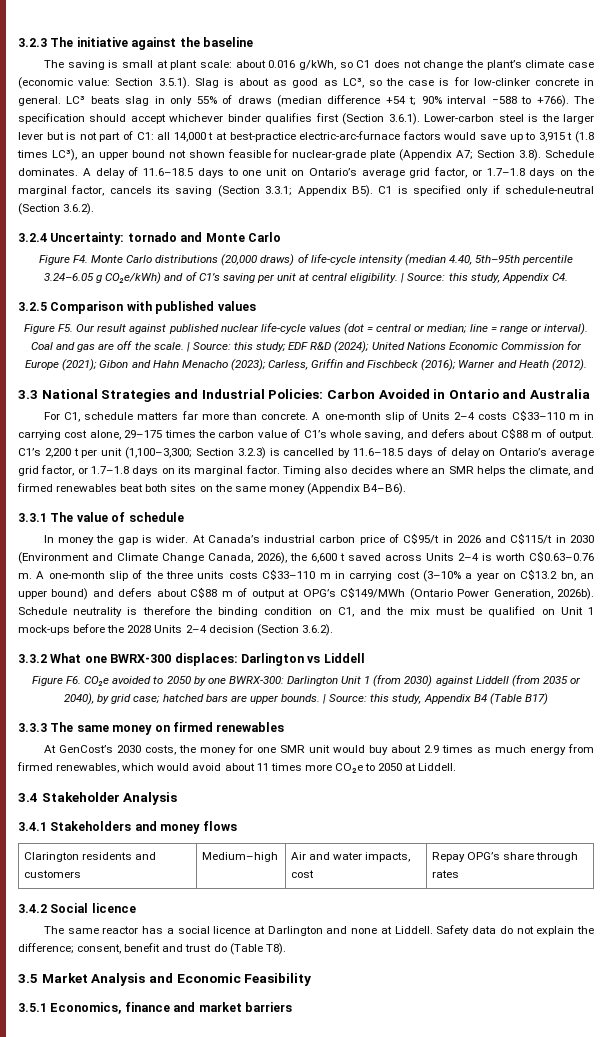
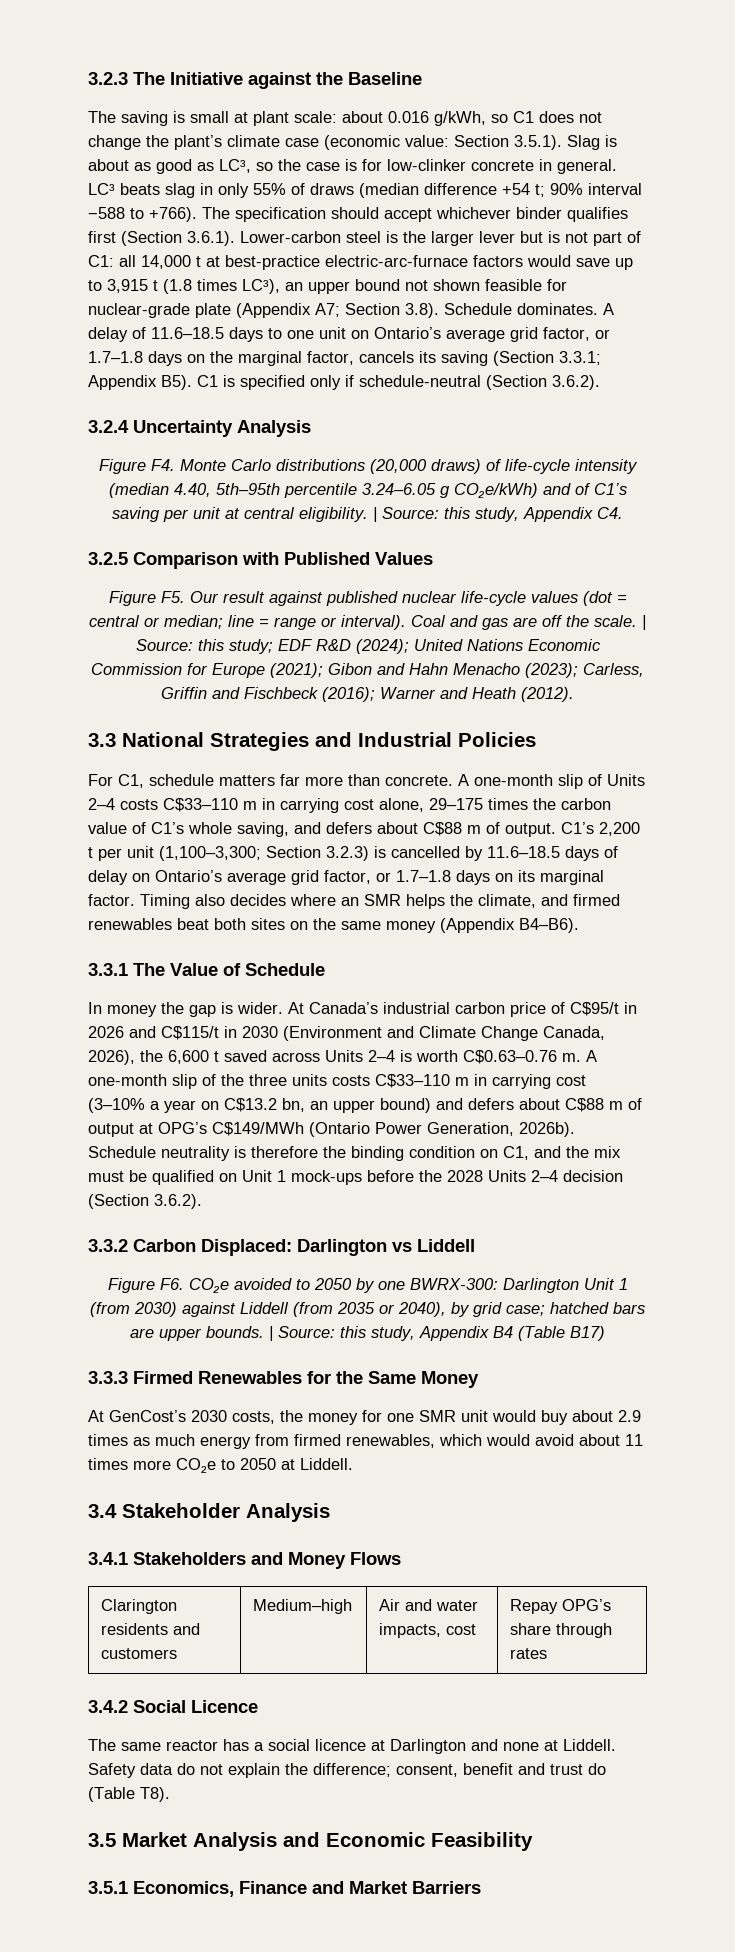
- 3.2.3 The initiative against the baseline
+ 3.2.3 The Initiative against the Baseline
- 3.2.4 Uncertainty: tornado and Monte Carlo
+ 3.2.4 Uncertainty Analysis
- 3.2.5 Comparison with published values
+ 3.2.5 Comparison with Published Values
- 3.3 National Strategies and Industrial Policies: Carbon Avoided in Ontario and Australia
+ 3.3 National Strategies and Industrial Policies
- 3.3.1 The value of schedule
+ 3.3.1 The Value of Schedule
- 3.3.2 What one BWRX-300 displaces: Darlington vs Liddell
+ 3.3.2 Carbon Displaced: Darlington vs Liddell
- 3.3.3 The same money on firmed renewables
+ 3.3.3 Firmed Renewables for the Same Money
- 3.4.1 Stakeholders and money flows
+ 3.4.1 Stakeholders and Money Flows
- 3.4.2 Social licence
+ 3.4.2 Social Licence
- 3.5.1 Economics, finance and market barriers
+ 3.5.1 Economics, Finance and Market Barriers

